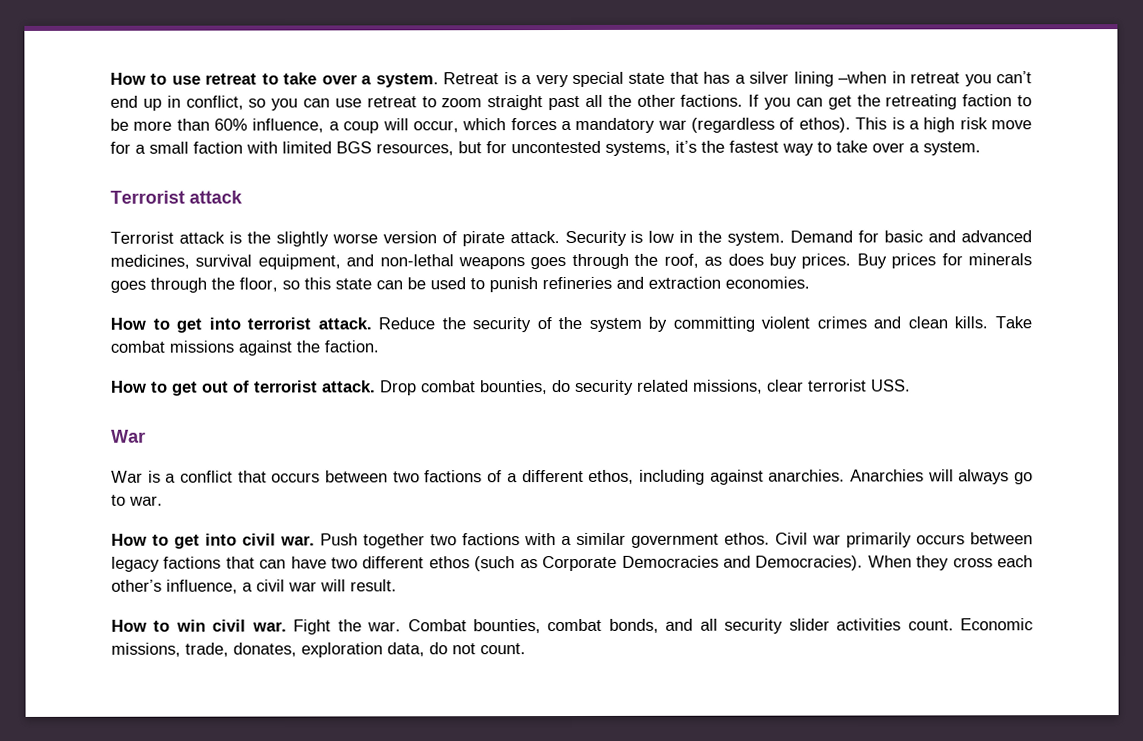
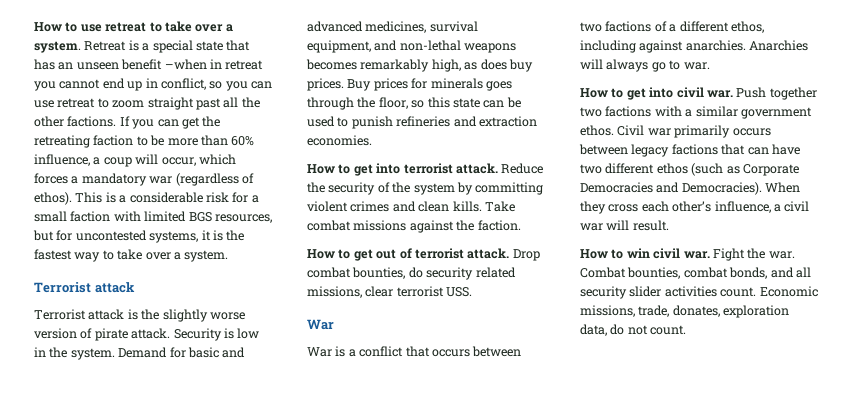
- Retreat is a very special state that has a silver lining –when in retreat you can’t end up in conflict, so you can use retreat to zoom straight past all the other factions.
+ Retreat is a special state that has an unseen benefit –when in retreat you cannot end up in conflict, so you can use retreat to zoom straight past all the other factions.
- This is a high risk move for a small faction with limited BGS resources, but for uncontested systems, it’s the fastest way to take over a system.
+ This is a considerable risk for a small faction with limited BGS resources, but for uncontested systems, it is the fastest way to take over a system.
- Demand for basic and advanced medicines, survival equipment, and non-lethal weapons goes through the roof, as does buy prices.
+ Demand for basic and advanced medicines, survival equipment, and non-lethal weapons becomes remarkably high, as does buy prices.

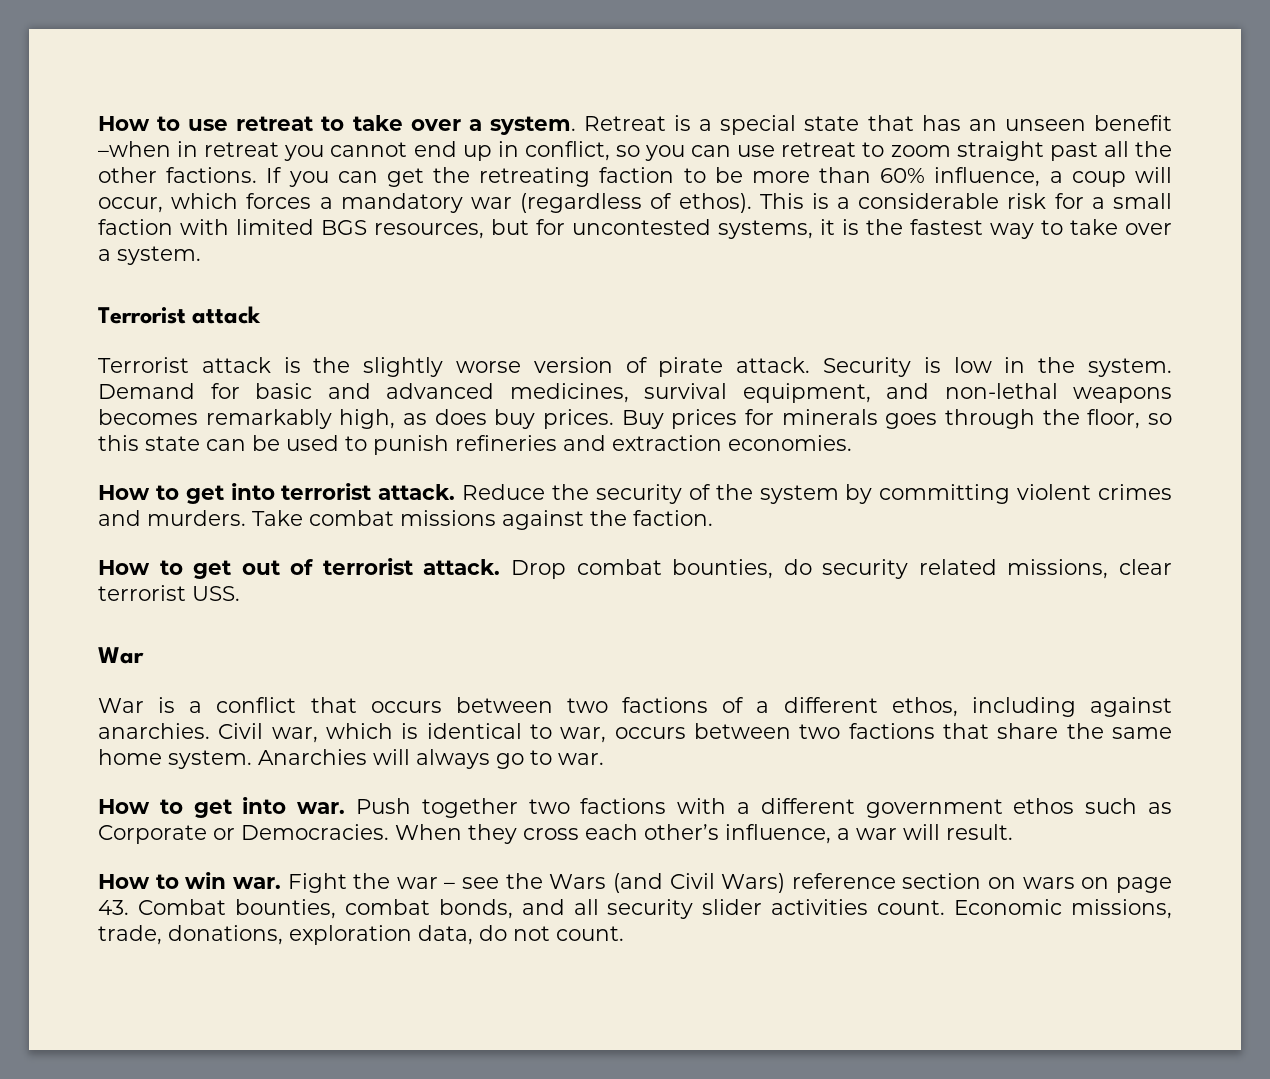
- Reduce the security of the system by committing violent crimes and clean kills.
+ Reduce the security of the system by committing violent crimes and murders.
+ Civil war, which is identical to war, occurs between two factions that share the same home system.
- How to get into civil war.
+ How to get into war.
- Push together two factions with a similar government ethos. Civil war primarily occurs between legacy factions that can have two different ethos (such as Corporate Democracies and Democracies).
+ Push together two factions with a different government ethos such as Corporate or Democracies.
- When they cross each other’s influence, a civil war will result.
+ When they cross each other’s influence, a war will result.
- How to win civil war.
+ How to win war.
- Fight the war. Combat bounties, combat bonds, and all security slider activities count.
+ Fight the war – see the Wars (and Civil Wars) reference section on wars on page 43. Combat bounties, combat bonds, and all security slider activities count.
- Economic missions, trade, donates, exploration data, do not count.
+ Economic missions, trade, donations, exploration data, do not count.

